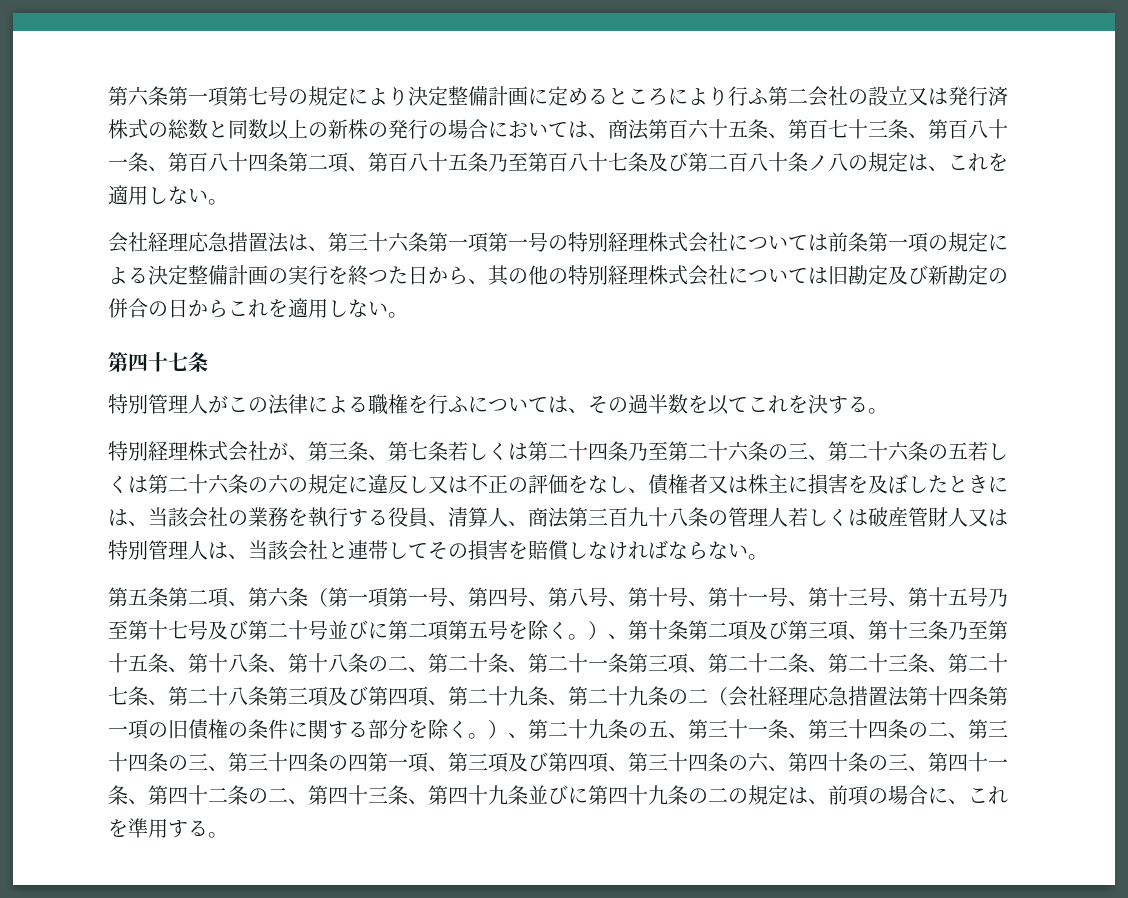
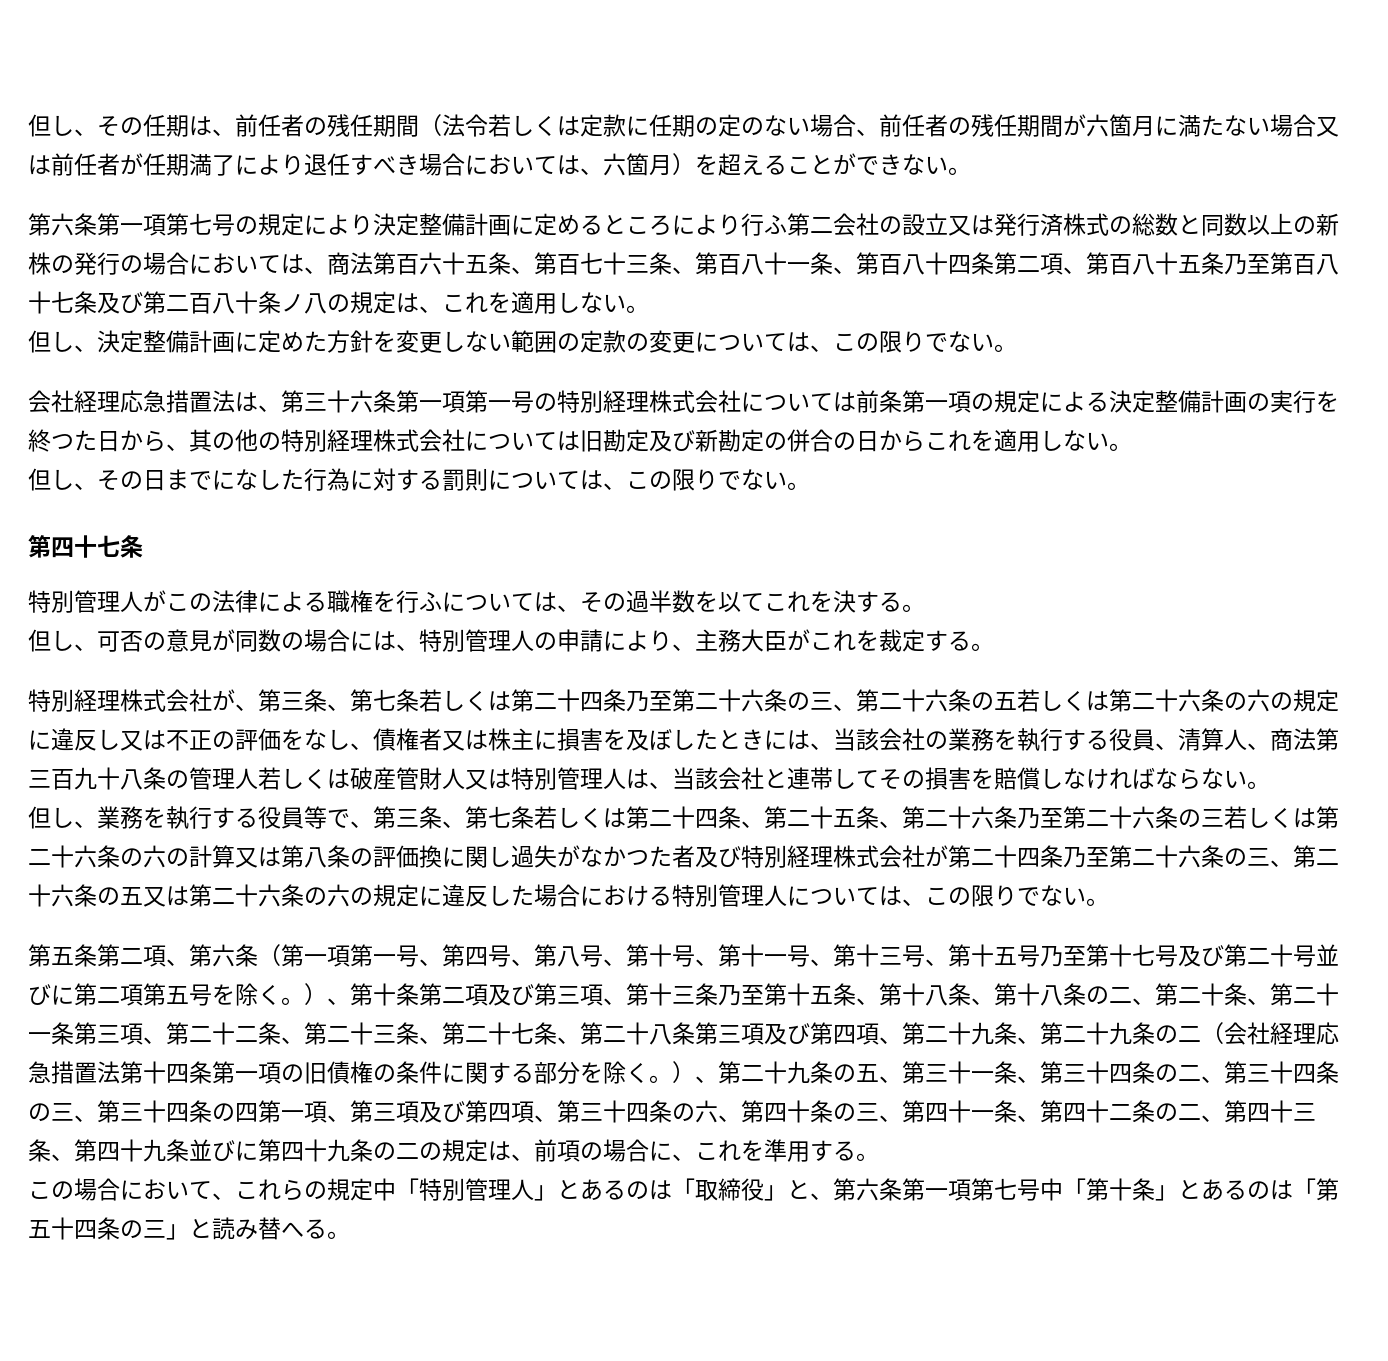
+ 但し、その任期は、前任者の残任期間（法令若しくは定款に任期の定のない場合、前任者の残任期間が六箇月に満たない場合又は前任者が任期満了により退任すべき場合においては、六箇月）を超えることができない。
+ 但し、決定整備計画に定めた方針を変更しない範囲の定款の変更については、この限りでない。
+ 但し、その日までになした行為に対する罰則については、この限りでない。
+ 但し、可否の意見が同数の場合には、特別管理人の申請により、主務大臣がこれを裁定する。
+ 但し、業務を執行する役員等で、第三条、第七条若しくは第二十四条、第二十五条、第二十六条乃至第二十六条の三若しくは第二十六条の六の計算又は第八条の評価換に関し過失がなかつた者及び特別経理株式会社が第二十四条乃至第二十六条の三、第二十六条の五又は第二十六条の六の規定に違反した場合における特別管理人については、この限りでない。
+ この場合において、これらの規定中「特別管理人」とあるのは「取締役」と、第六条第一項第七号中「第十条」とあるのは「第五十四条の三」と読み替へる。

